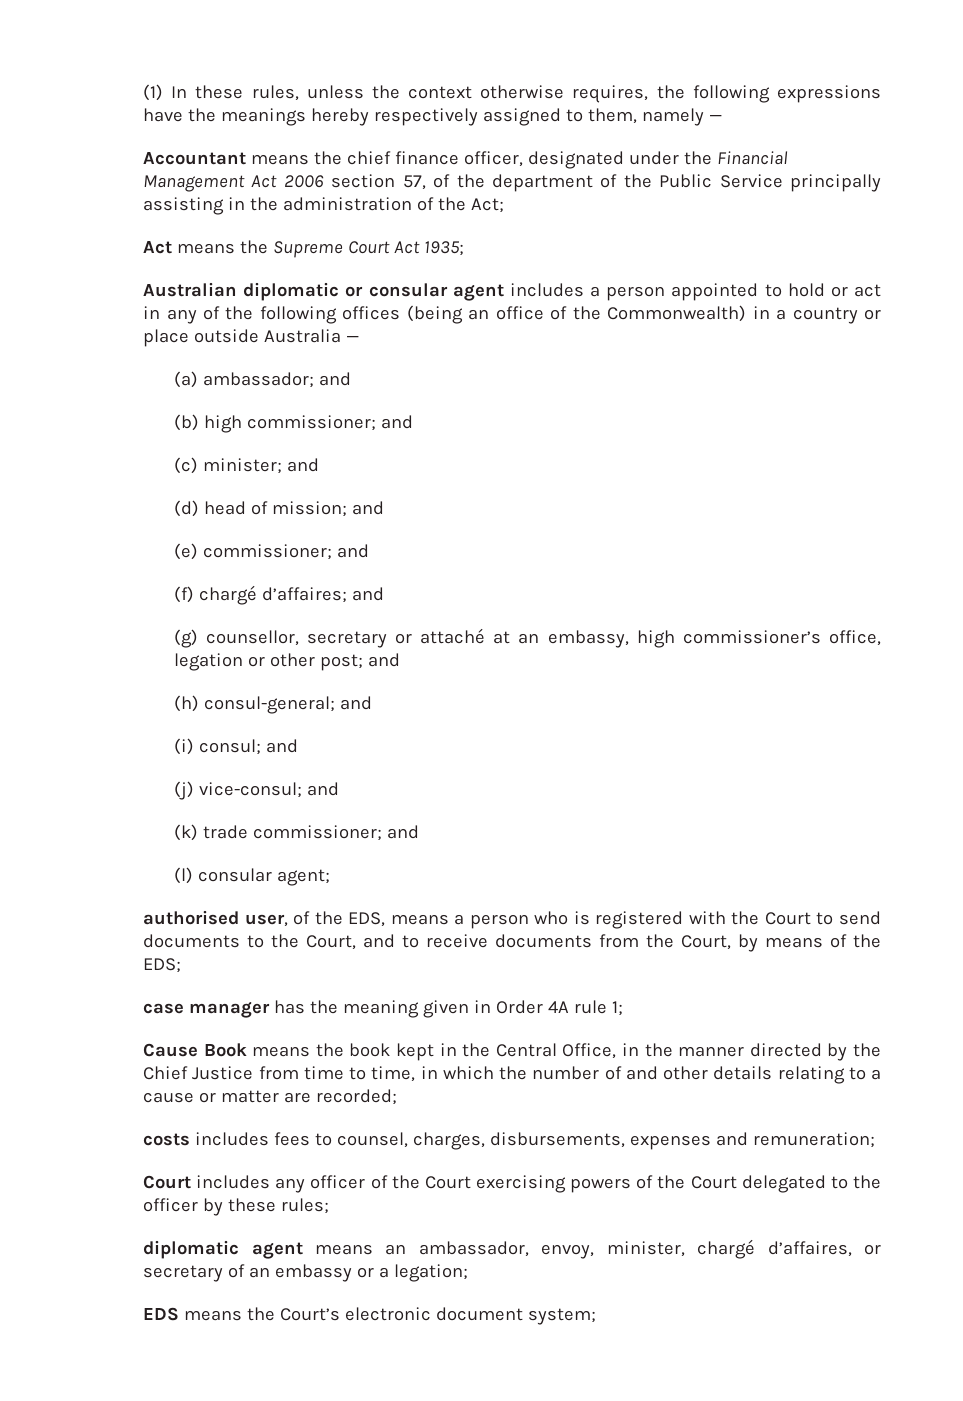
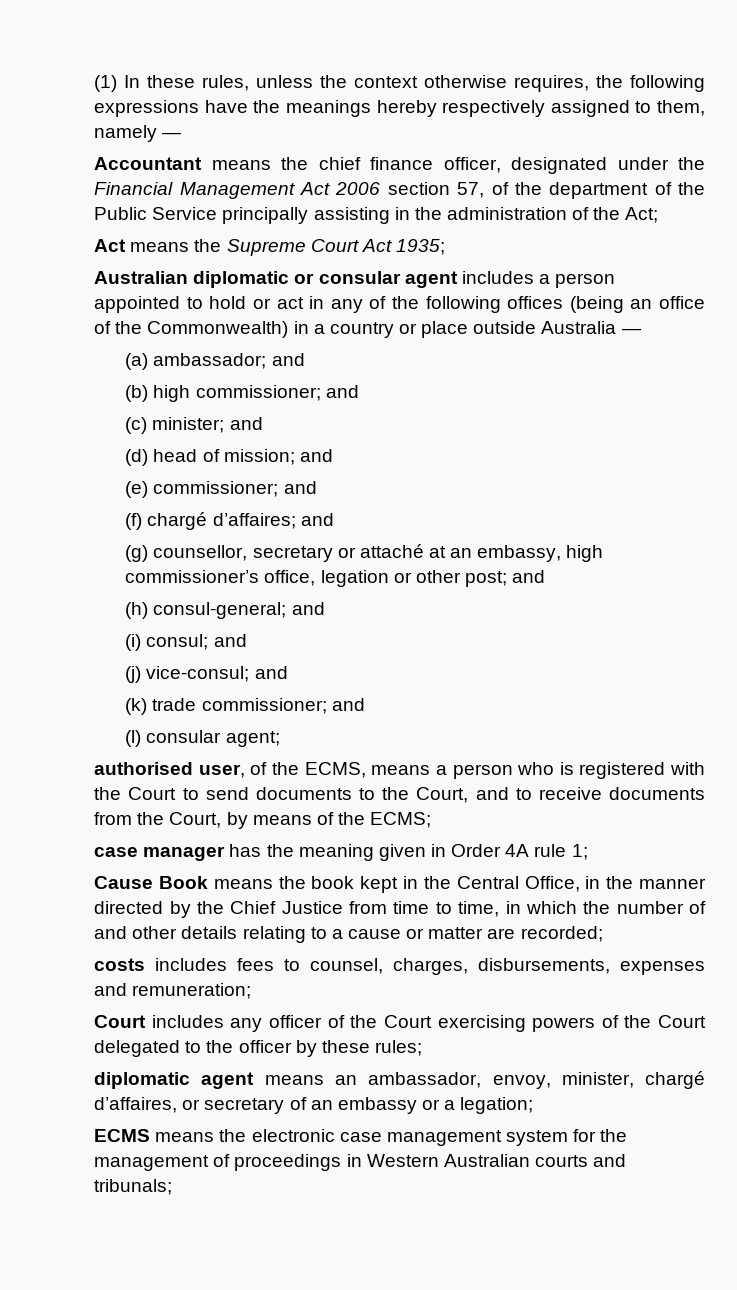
- authorised user, of the EDS, means a person who is registered with the Court to send documents to the Court, and to receive documents from the Court, by means of the EDS;
+ authorised user, of the ECMS, means a person who is registered with the Court to send documents to the Court, and to receive documents from the Court, by means of the ECMS;
- EDS means the Court’s electronic document system;
+ ECMS means the electronic case management system for the management of proceedings in Western Australian courts and tribunals;

